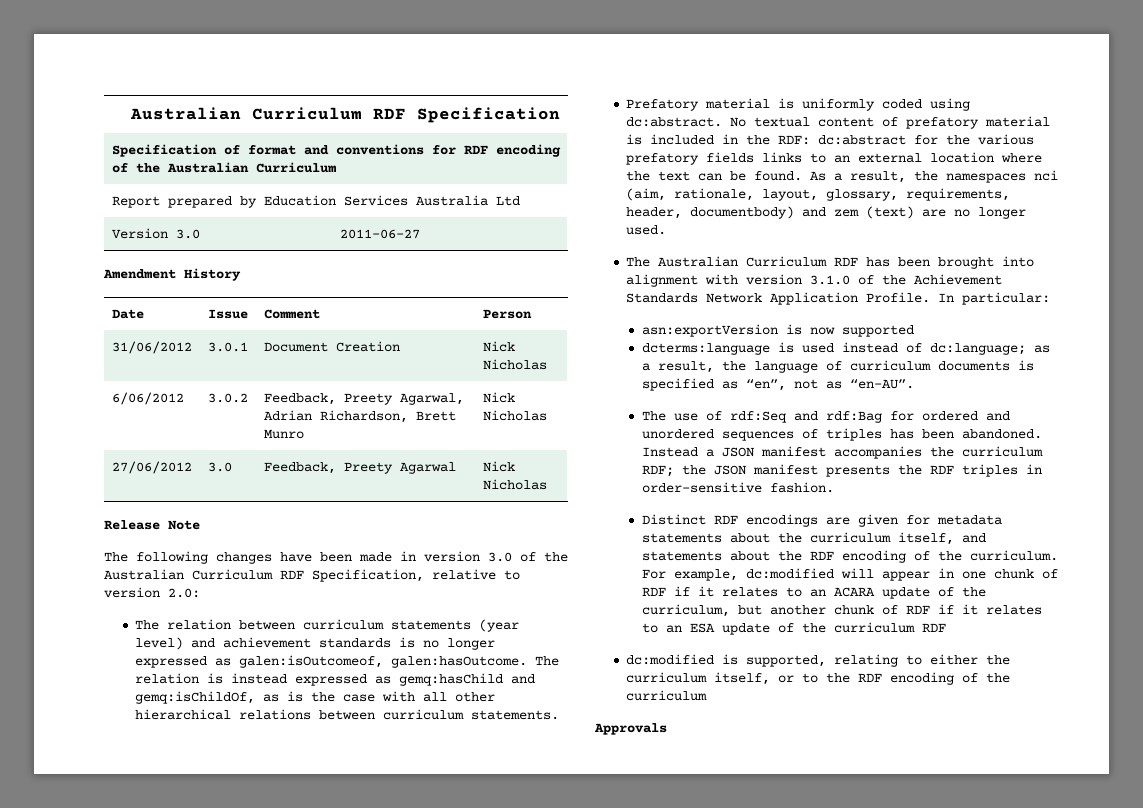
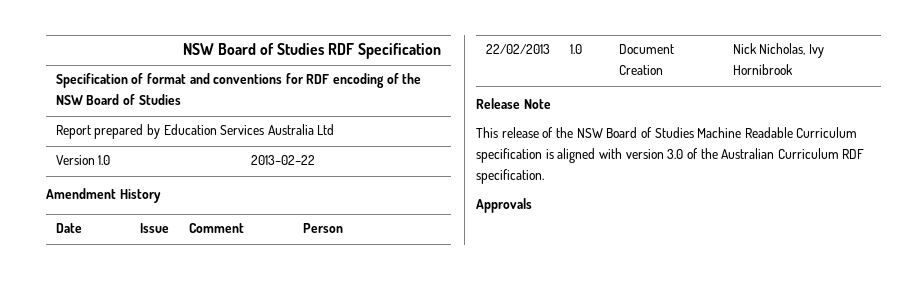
- Australian Curriculum RDF Specification
+ NSW Board of Studies RDF Specification
- Specification of format and conventions for RDF encoding of the Australian Curriculum
+ Specification of format and conventions for RDF encoding of the NSW Board of Studies
- Version 3.0 | 2011–06–27
+ Version 1.0 | 2013–02–22
- 31/06/2012 | 3.0.1 | Document Creation | Nick Nicholas
- 6/06/2012 | 3.0.2 | Feedback, Preety Agarwal, Adrian Richardson, Brett Munro | Nick Nicholas
- 27/06/2012 | 3.0 | Feedback, Preety Agarwal | Nick Nicholas
+ 22/02/2013 | 1.0 | Document Creation | Nick Nicholas, Ivy Hornibrook
  Release Note
- The following changes have been made in version 3.0 of the Australian Curriculum RDF Specification, relative to version 2.0:
- The relation between curriculum statements (year level) and achievement standards is no longer expressed as galen:isOutcomeof, galen:hasOutcome. The relation is instead expressed as gemq:hasChild and gemq:isChildOf, as is the case with all other hierarchical relations between curriculum statements.
- Prefatory material is uniformly coded using dc:abstract. No textual content of prefatory material is included in the RDF: dc:abstract for the various prefatory fields links to an external location where the text can be found. As a result, the namespaces nci (aim, rationale, layout, glossary, requirements, header, documentbody) and zem (text) are no longer used.
- The Australian Curriculum RDF has been brought into alignment with version 3.1.0 of the Achievement Standards Network Application Profile. In particular:
- asn:exportVersion is now supported
- dcterms:language is used instead of dc:language; as a result, the language of curriculum documents is specified as “en”, not as “en-AU”.
- The use of rdf:Seq and rdf:Bag for ordered and unordered sequences of triples has been abandoned. Instead a JSON manifest accompanies the curriculum RDF; the JSON manifest presents the RDF triples in order-sensitive fashion.
- Distinct RDF encodings are given for metadata statements about the curriculum itself, and statements about the RDF encoding of the curriculum. For example, dc:modified will appear in one chunk of RDF if it relates to an ACARA update of the curriculum, but another chunk of RDF if it relates to an ESA update of the curriculum RDF
- dc:modified is supported, relating to either the curriculum itself, or to the RDF encoding of the curriculum
+ This release of the NSW Board of Studies Machine Readable Curriculum specification is aligned with version 3.0 of the Australian Curriculum RDF specification.

